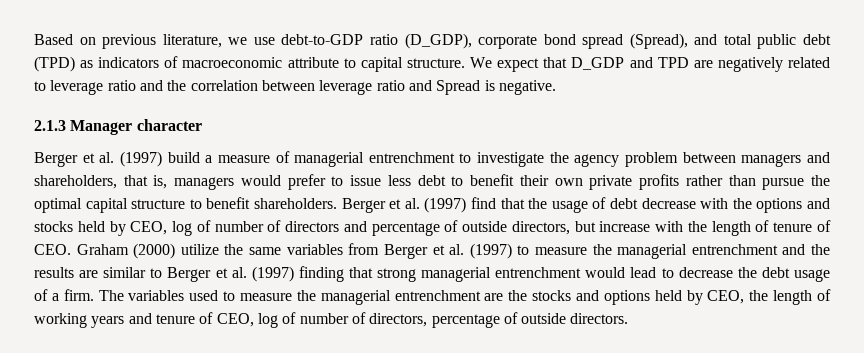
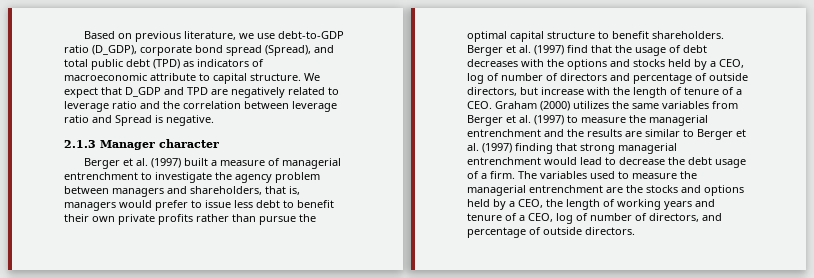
- Berger et al. (1997) build a measure of managerial entrenchment to investigate the agency problem between managers and shareholders, that is, managers would prefer to issue less debt to benefit their own private profits rather than pursue the optimal capital structure to benefit shareholders.
+ Berger et al. (1997) built a measure of managerial entrenchment to investigate the agency problem between managers and shareholders, that is, managers would prefer to issue less debt to benefit their own private profits rather than pursue the optimal capital structure to benefit shareholders.
- Berger et al. (1997) find that the usage of debt decrease with the options and stocks held by CEO, log of number of directors and percentage of outside directors, but increase with the length of tenure of CEO. Graham (2000) utilize the same variables from Berger et al. (1997) to measure the managerial entrenchment and the results are similar to Berger et al. (1997) finding that strong managerial entrenchment would lead to decrease the debt usage of a firm.
+ Berger et al. (1997) find that the usage of debt decreases with the options and stocks held by a CEO, log of number of directors and percentage of outside directors, but increase with the length of tenure of a CEO. Graham (2000) utilizes the same variables from Berger et al. (1997) to measure the managerial entrenchment and the results are similar to Berger et al. (1997) finding that strong managerial entrenchment would lead to decrease the debt usage of a firm.
- The variables used to measure the managerial entrenchment are the stocks and options held by CEO, the length of working years and tenure of CEO, log of number of directors, percentage of outside directors.
+ The variables used to measure the managerial entrenchment are the stocks and options held by a CEO, the length of working years and tenure of a CEO, log of number of directors, and percentage of outside directors.

